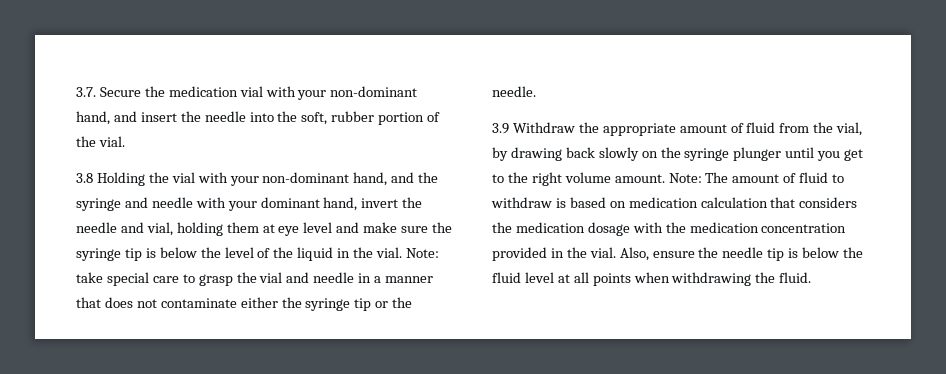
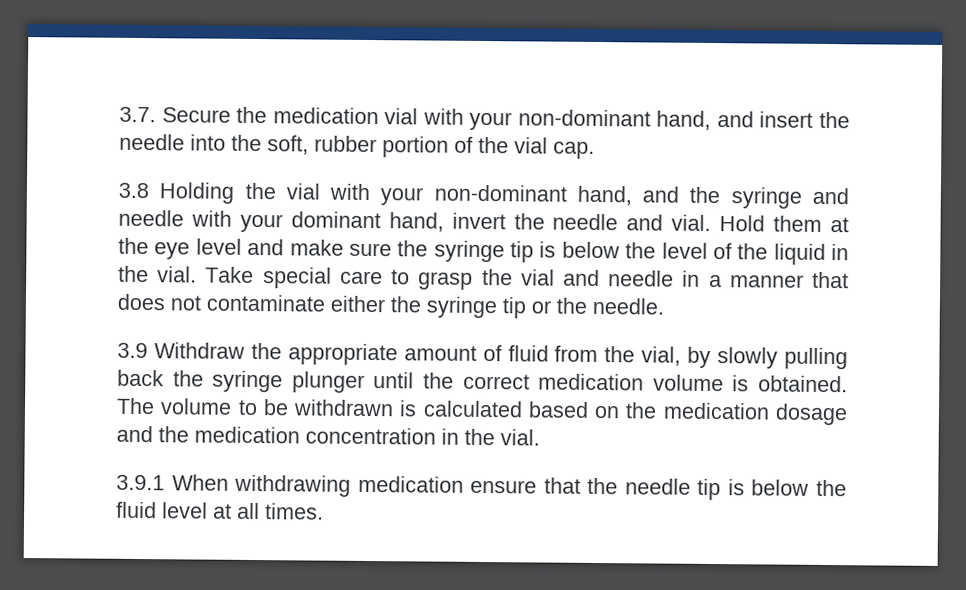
- 3.7. Secure the medication vial with your non-dominant hand, and insert the needle into the soft, rubber portion of the vial.
+ 3.7. Secure the medication vial with your non-dominant hand, and insert the needle into the soft, rubber portion of the vial cap.
- 3.8 Holding the vial with your non-dominant hand, and the syringe and needle with your dominant hand, invert the needle and vial, holding them at eye level and make sure the syringe tip is below the level of the liquid in the vial.
+ 3.8 Holding the vial with your non-dominant hand, and the syringe and needle with your dominant hand, invert the needle and vial. Hold them at the eye level and make sure the syringe tip is below the level of the liquid in the vial.
- Note: take special care to grasp the vial and needle in a manner that does not contaminate either the syringe tip or the needle.
+ Take special care to grasp the vial and needle in a manner that does not contaminate either the syringe tip or the needle.
- 3.9 Withdraw the appropriate amount of fluid from the vial, by drawing back slowly on the syringe plunger until you get to the right volume amount. Note: The amount of fluid to withdraw is based on medication calculation that considers the medication dosage with the medication concentration provided in the vial. Also, ensure the needle tip is below the fluid level at all points when withdrawing the fluid.
+ 3.9 Withdraw the appropriate amount of fluid from the vial, by slowly pulling back the syringe plunger until the correct medication volume is obtained. The volume to be withdrawn is calculated based on the medication dosage and the medication concentration in the vial.
+ 3.9.1 When withdrawing medication ensure that the needle tip is below the fluid level at all times.

